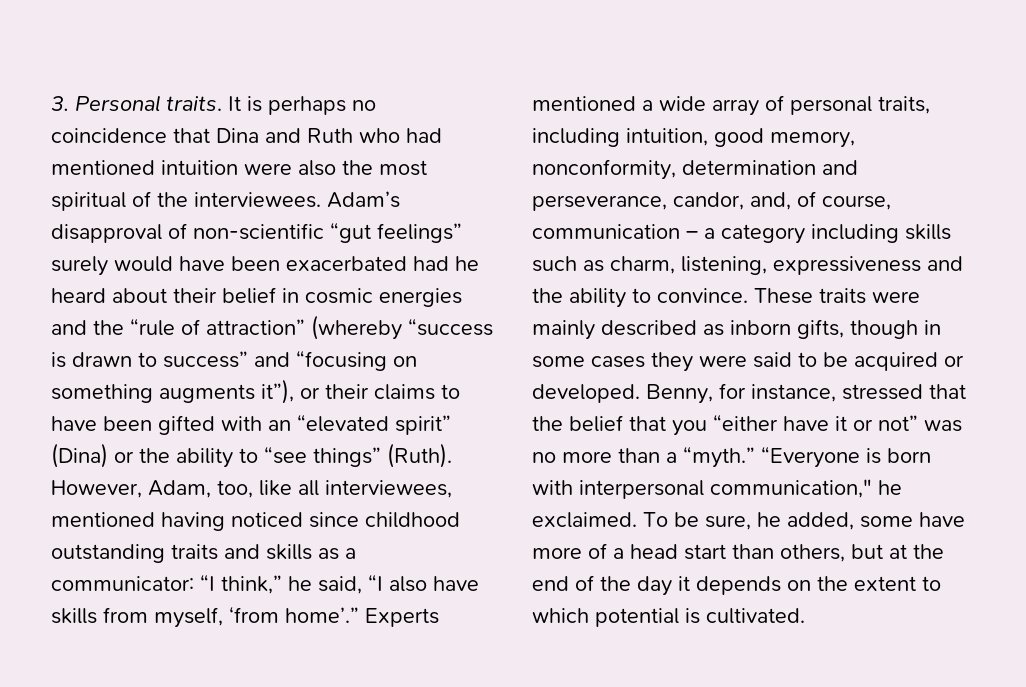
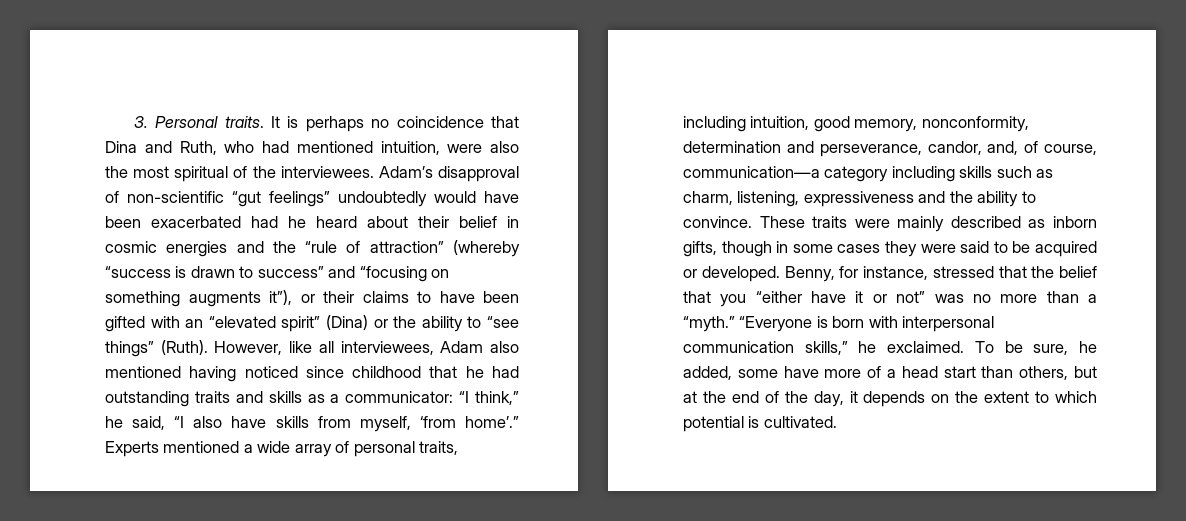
- It is perhaps no coincidence that Dina and Ruth who had mentioned intuition were also the most spiritual of the interviewees.
+ It is perhaps no coincidence that Dina and Ruth, who had mentioned intuition, were also the most spiritual of the interviewees.
- Adam’s disapproval of non-scientific “gut feelings” surely would have been exacerbated had he heard about their belief in cosmic energies and the “rule of attraction” (whereby “success is drawn to success” and “focusing on something augments it”), or their claims to have been gifted with an “elevated spirit” (Dina) or the ability to “see things” (Ruth).
+ Adam’s disapproval of non-scientific “gut feelings” undoubtedly would have been exacerbated had he heard about their belief in cosmic energies and the “rule of attraction” (whereby “success is drawn to success” and “focusing on something augments it”), or their claims to have been gifted with an “elevated spirit” (Dina) or the ability to “see things” (Ruth).
- However, Adam, too, like all interviewees, mentioned having noticed since childhood outstanding traits and skills as a communicator: “I think,” he said, “I also have skills from myself, ‘from home’.”
+ However, like all interviewees, Adam also mentioned having noticed since childhood that he had outstanding traits and skills as a communicator: “I think,” he said, “I also have skills from myself, ‘from home’.”
- Experts mentioned a wide array of personal traits, including intuition, good memory, nonconformity, determination and perseverance, candor, and, of course, communication – a category including skills such as charm, listening, expressiveness and the ability to convince.
+ Experts mentioned a wide array of personal traits, including intuition, good memory, nonconformity, determination and perseverance, candor, and, of course, communication—a category including skills such as charm, listening, expressiveness and the ability to convince.
- “Everyone is born with interpersonal communication," he exclaimed.
+ “Everyone is born with interpersonal communication skills,” he exclaimed.
- To be sure, he added, some have more of a head start than others, but at the end of the day it depends on the extent to which potential is cultivated.
+ To be sure, he added, some have more of a head start than others, but at the end of the day, it depends on the extent to which potential is cultivated.

